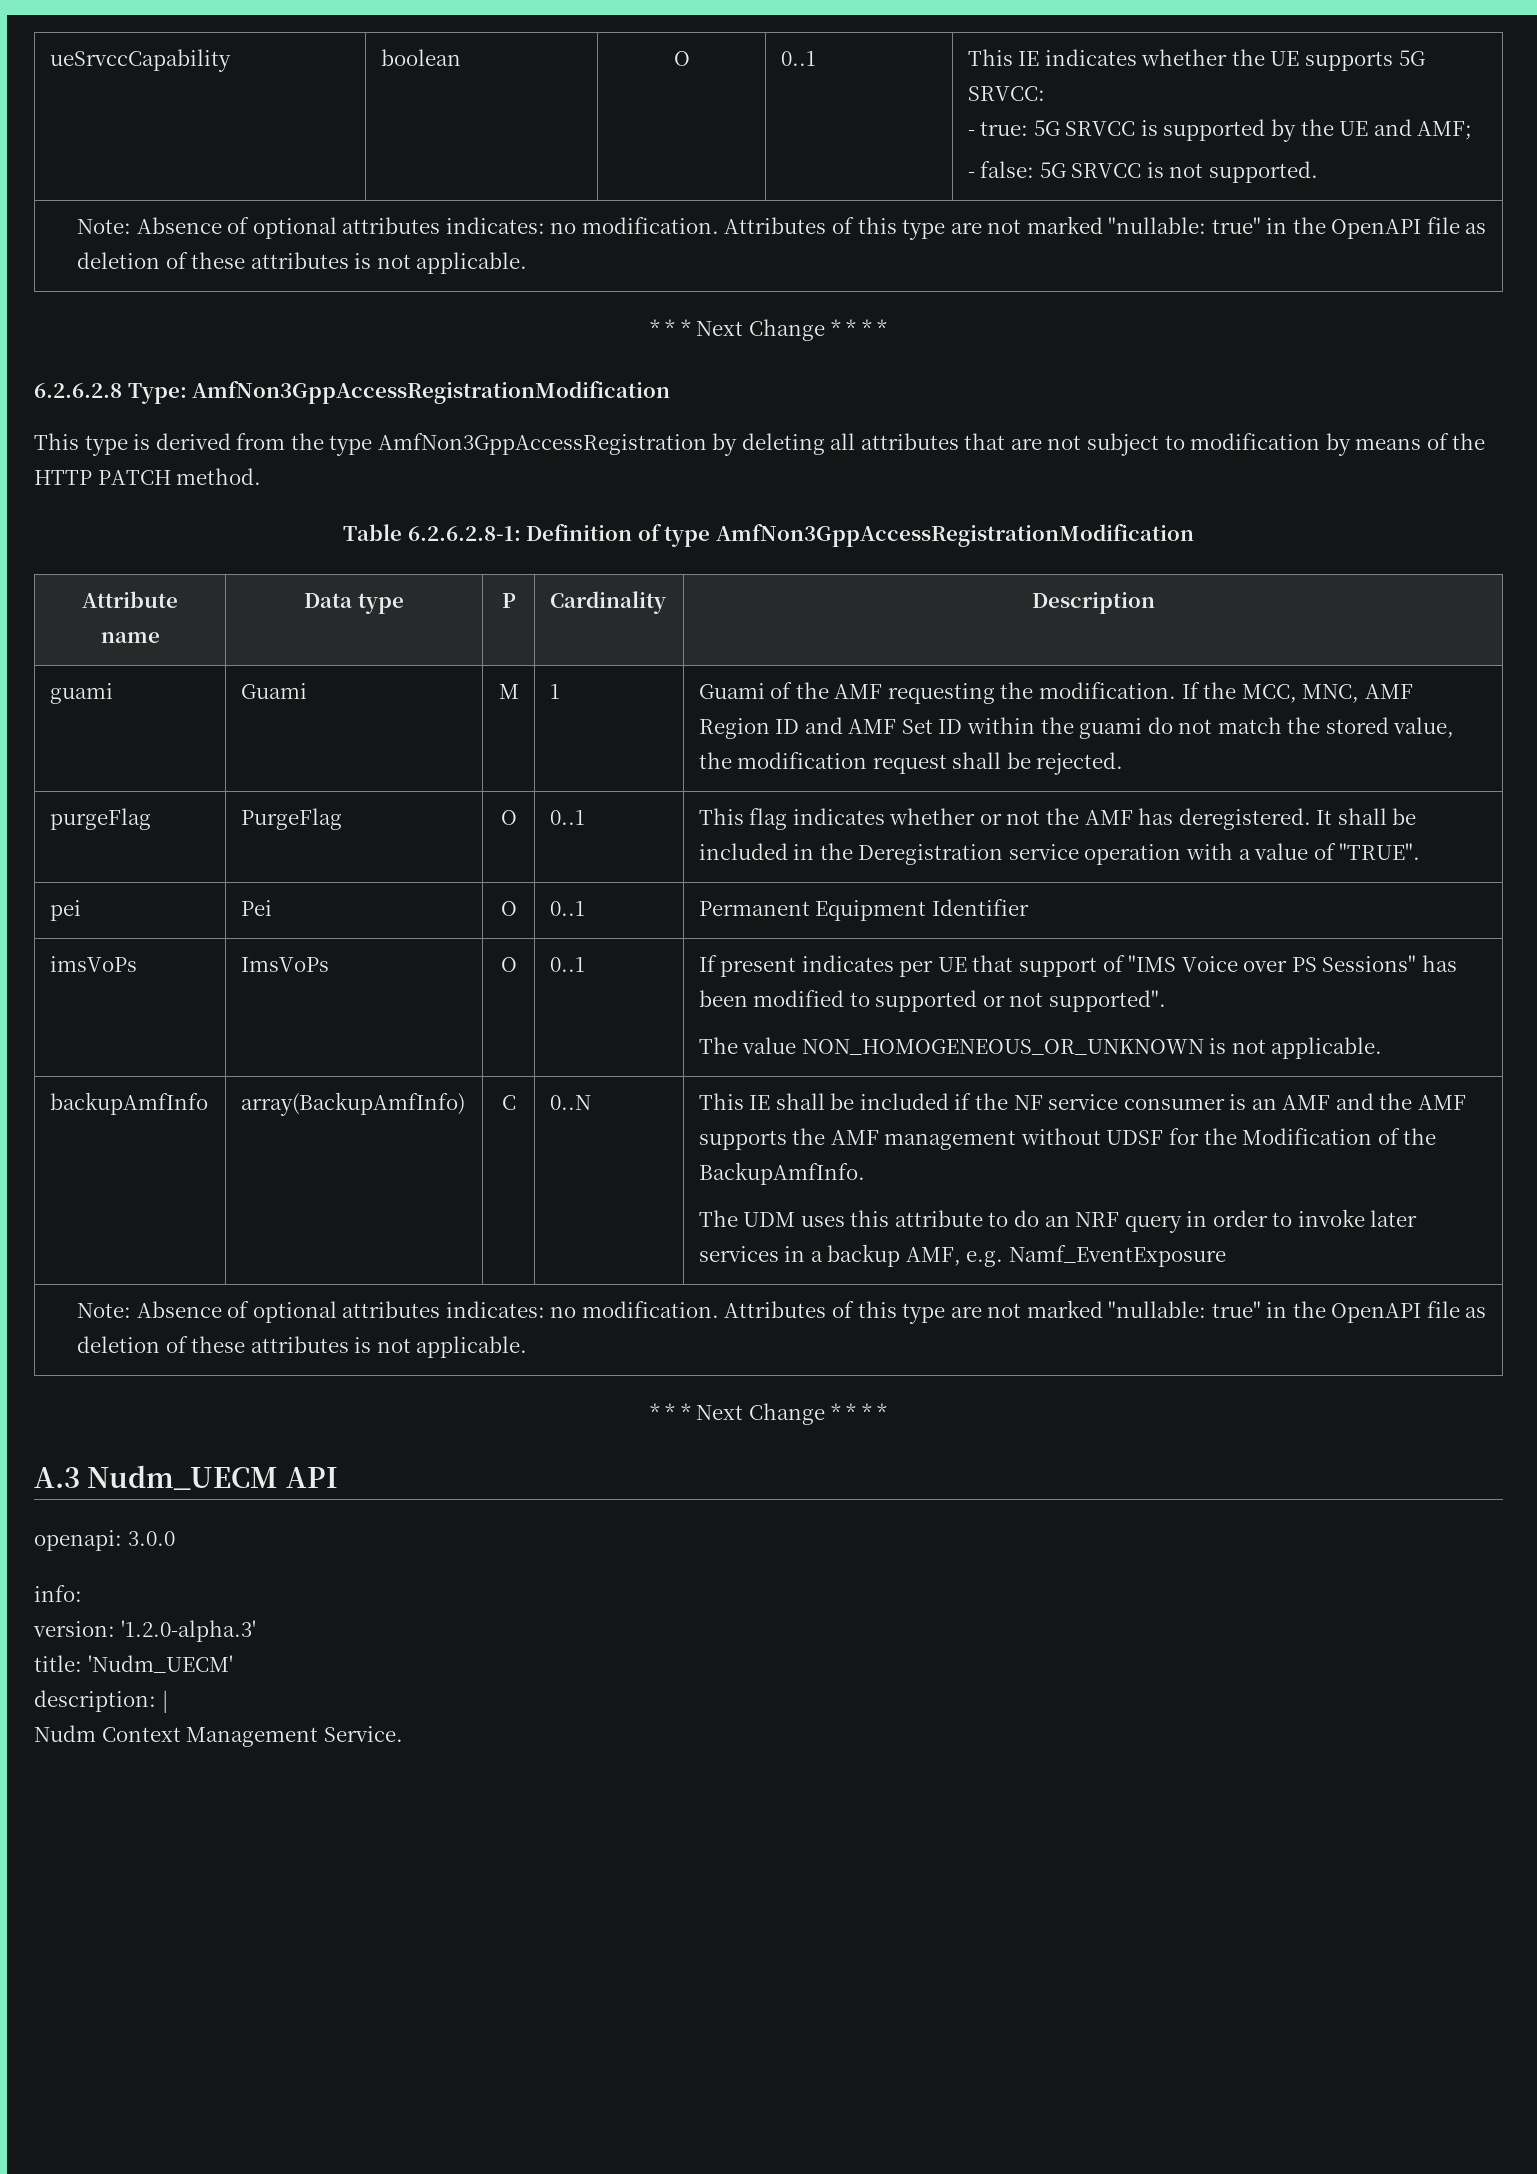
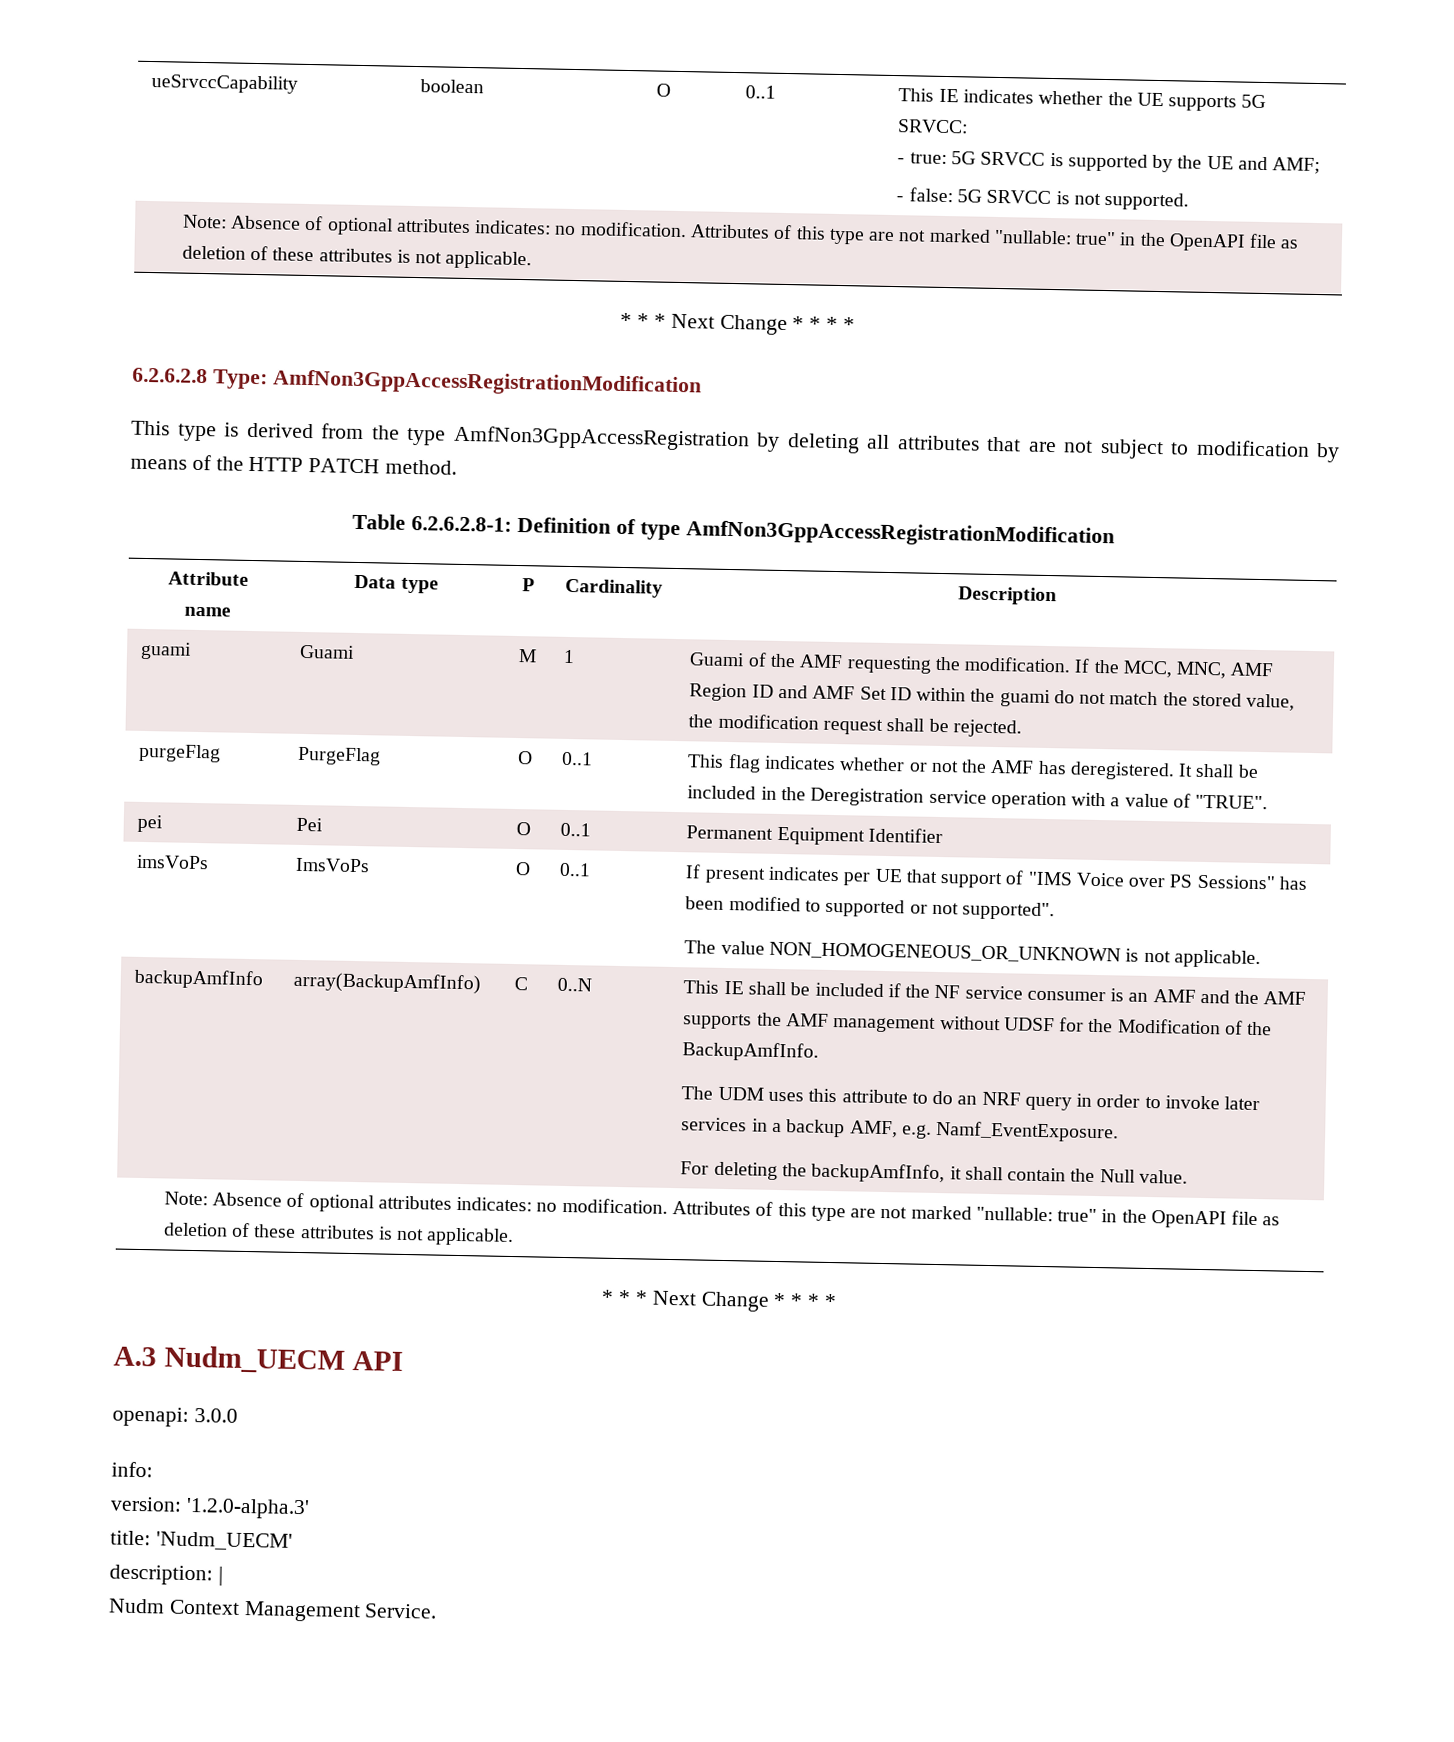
- The UDM uses this attribute to do an NRF query in order to invoke later services in a backup AMF, e.g. Namf_EventExposure
+ The UDM uses this attribute to do an NRF query in order to invoke later services in a backup AMF, e.g. Namf_EventExposure.
+ For deleting the backupAmfInfo, it shall contain the Null value.

